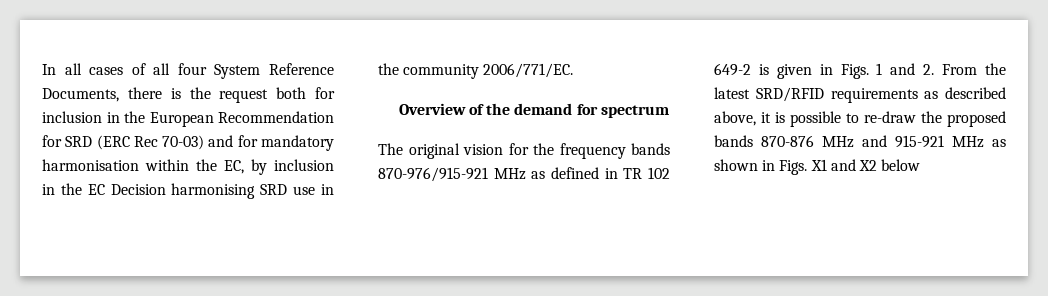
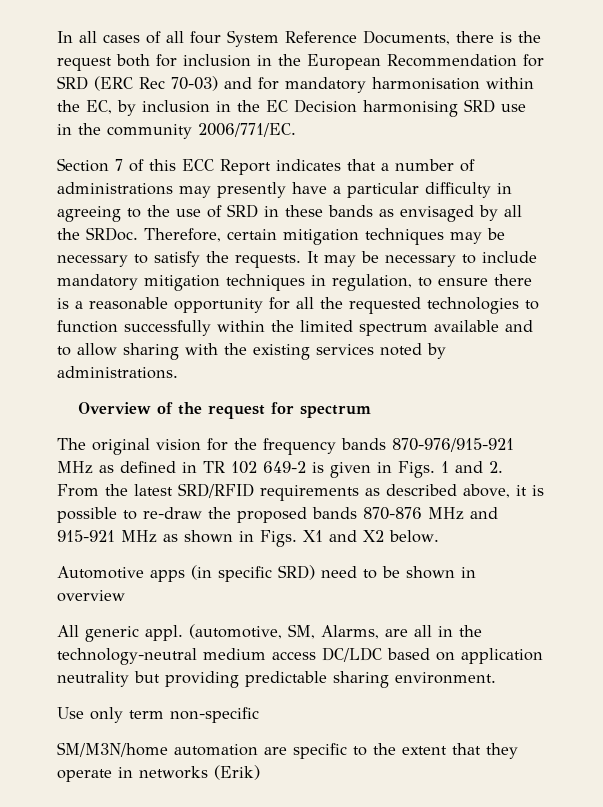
+ Section 7 of this ECC Report indicates that a number of administrations may presently have a particular difficulty in agreeing to the use of SRD in these bands as envisaged by all the SRDoc. Therefore, certain mitigation techniques may be necessary to satisfy the requests. It may be necessary to include mandatory mitigation techniques in regulation, to ensure there is a reasonable opportunity for all the requested technologies to function successfully within the limited spectrum available and to allow sharing with the existing services noted by administrations.
- Overview of the demand for spectrum
+ Overview of the request for spectrum
- The original vision for the frequency bands 870-976/915-921 MHz as defined in TR 102 649-2 is given in Figs. 1 and 2. From the latest SRD/RFID requirements as described above, it is possible to re-draw the proposed bands 870-876 MHz and 915-921 MHz as shown in Figs. X1 and X2 below
+ The original vision for the frequency bands 870-976/915-921 MHz as defined in TR 102 649-2 is given in Figs. 1 and 2. From the latest SRD/RFID requirements as described above, it is possible to re-draw the proposed bands 870-876 MHz and 915-921 MHz as shown in Figs. X1 and X2 below.
+ Automotive apps (in specific SRD) need to be shown in overview
+ All generic appl. (automotive, SM, Alarms, are all in the technology-neutral medium access DC/LDC based on application neutrality but providing predictable sharing environment.
+ Use only term non-specific
+ SM/M3N/home automation are specific to the extent that they operate in networks (Erik)

